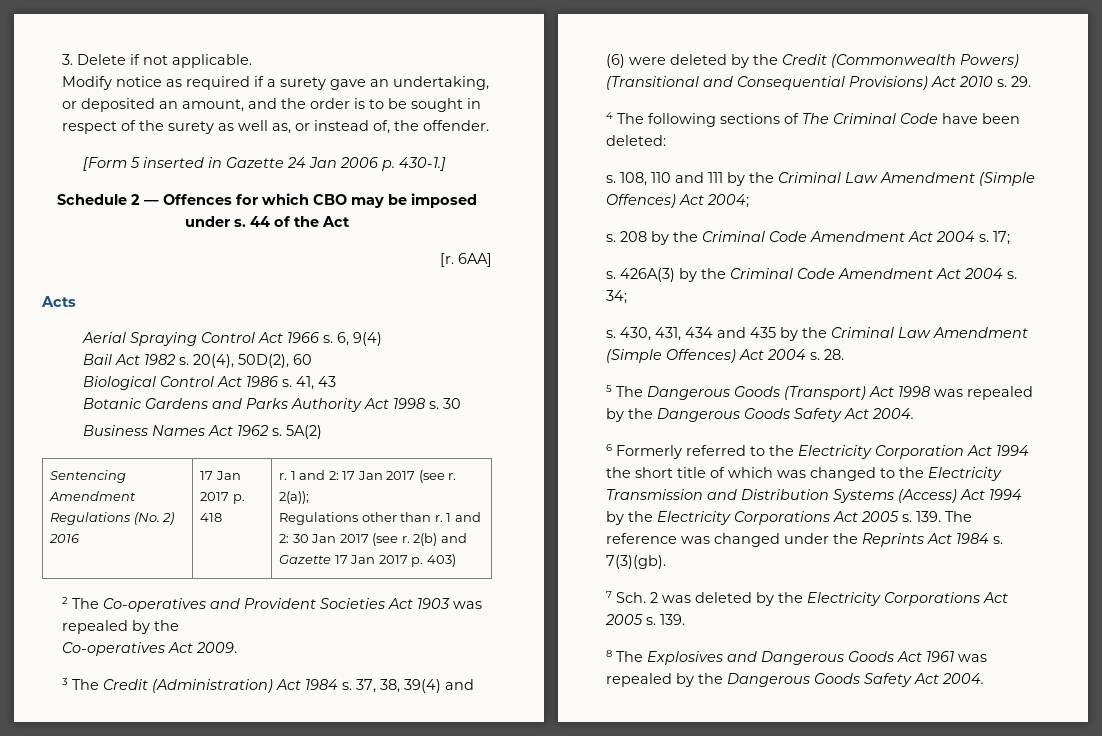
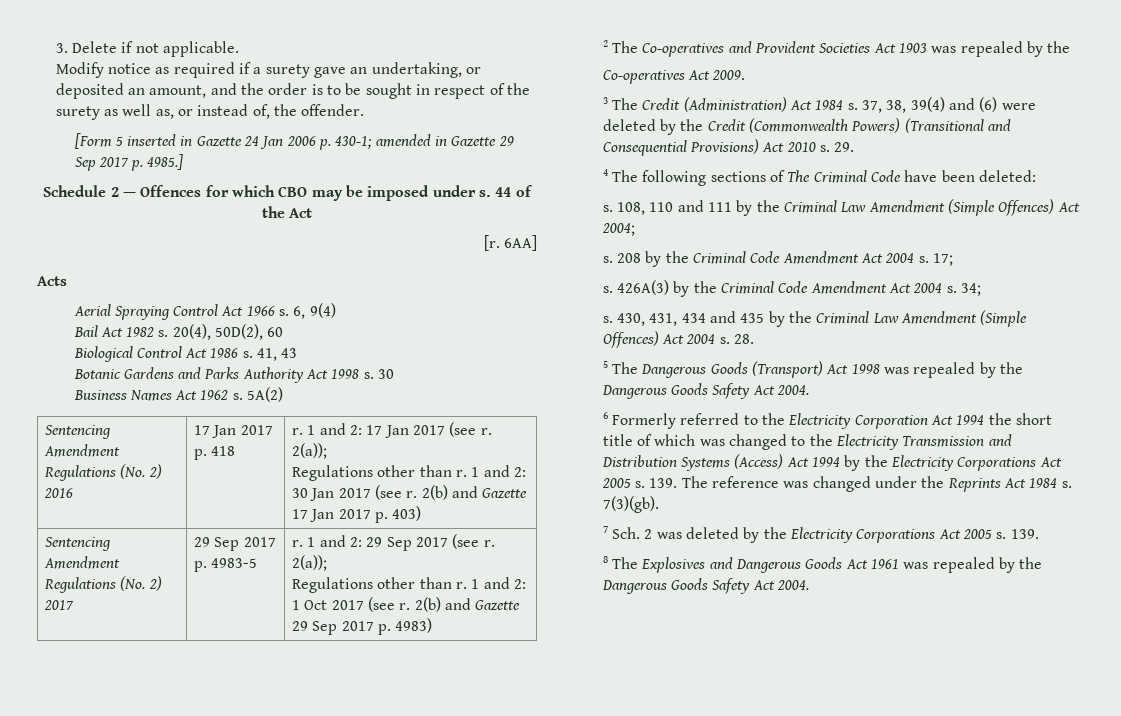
- [Form 5 inserted in Gazette 24 Jan 2006 p. 430-1.]
+ [Form 5 inserted in Gazette 24 Jan 2006 p. 430-1; amended in Gazette 29 Sep 2017 p. 4985.]
+ Sentencing Amendment Regulations (No. 2) 2017 | 29 Sep 2017 p. 4983-5 | r. 1 and 2: 29 Sep 2017 (see r. 2(a));
+ Regulations other than r. 1 and 2: 1 Oct 2017 (see r. 2(b) and Gazette 29 Sep 2017 p. 4983)

